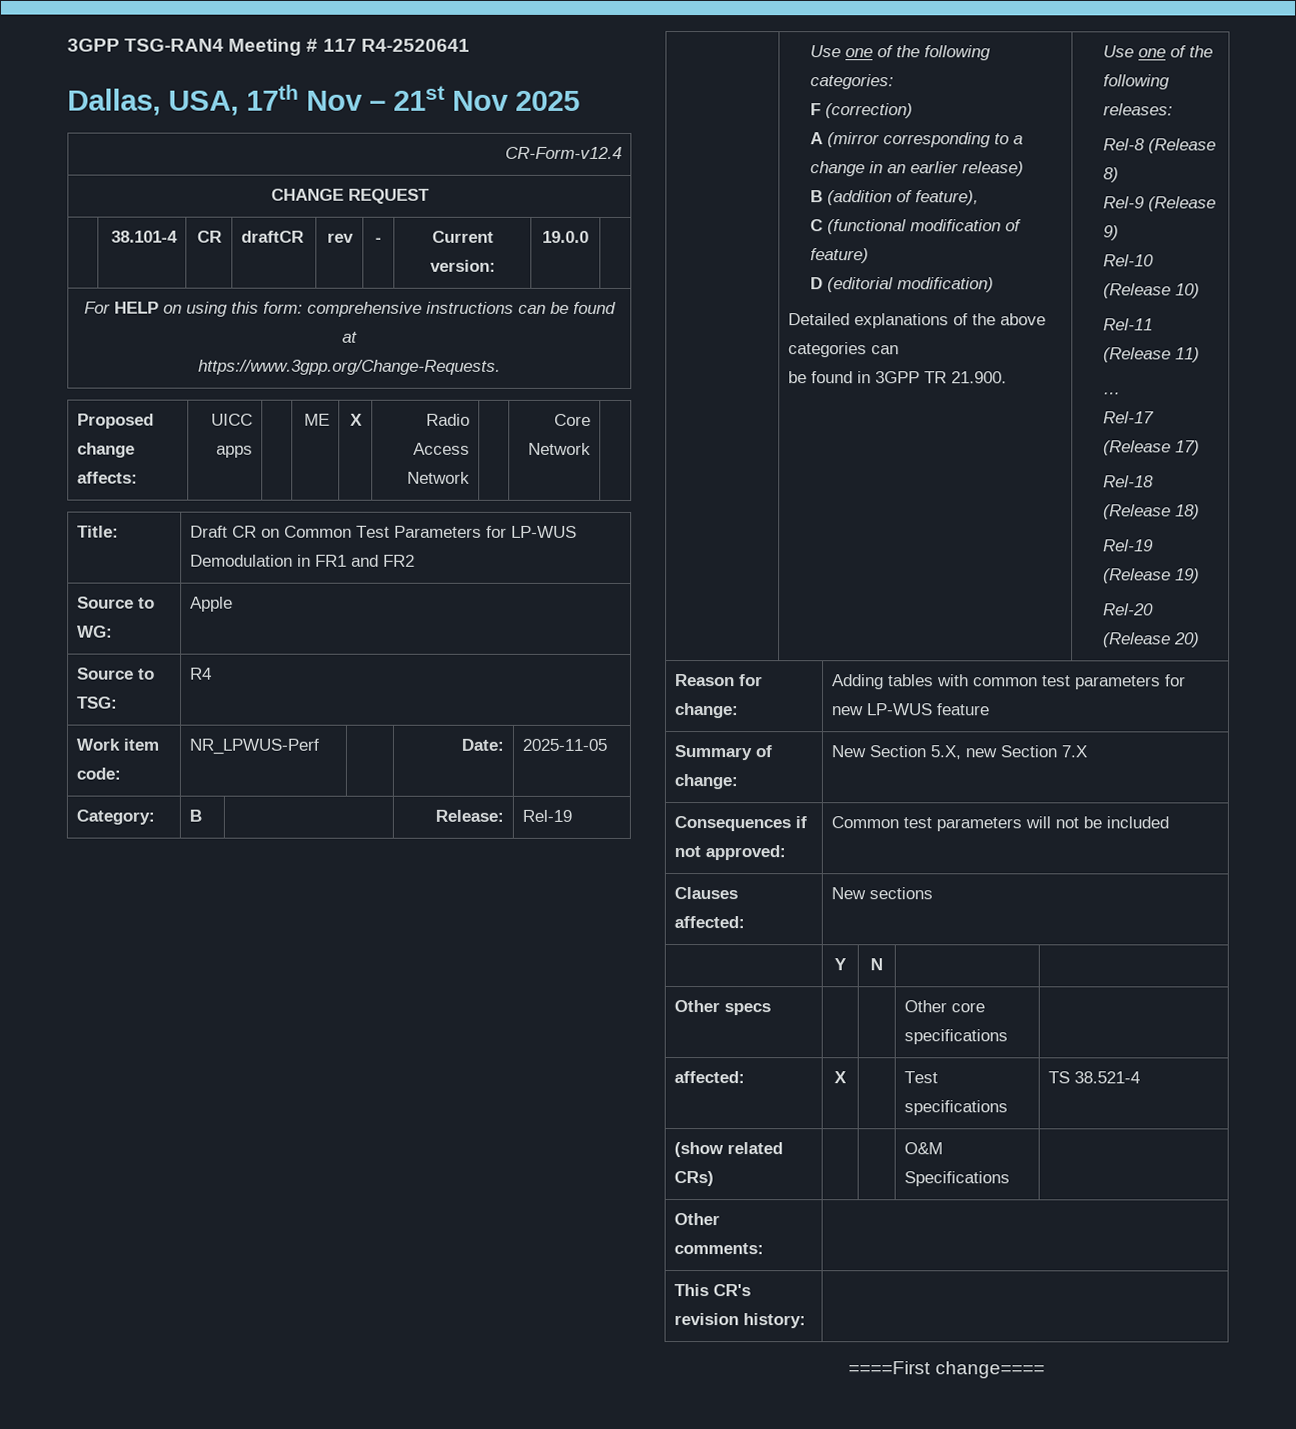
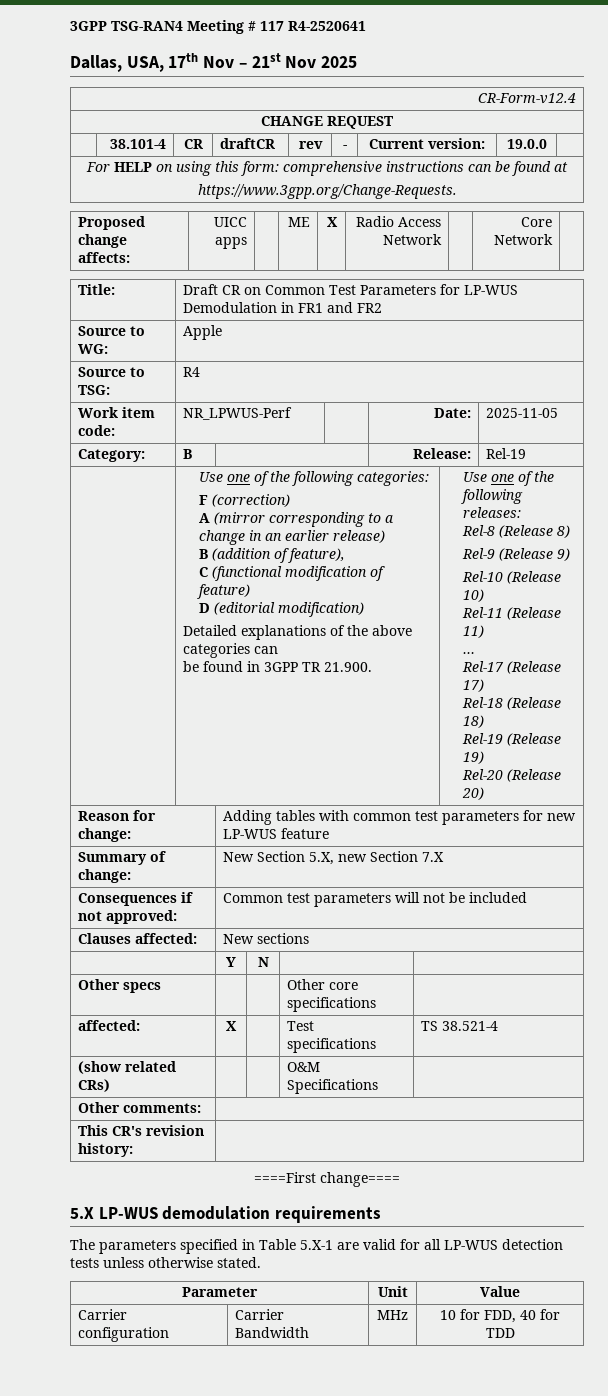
+ 5.X LP-WUS demodulation requirements
+ The parameters specified in Table 5.X-1 are valid for all LP-WUS detection tests unless otherwise stated.
+ Parameter | Unit | Value
+ Carrier configuration | Carrier Bandwidth | MHz | 10 for FDD, 40 for TDD

